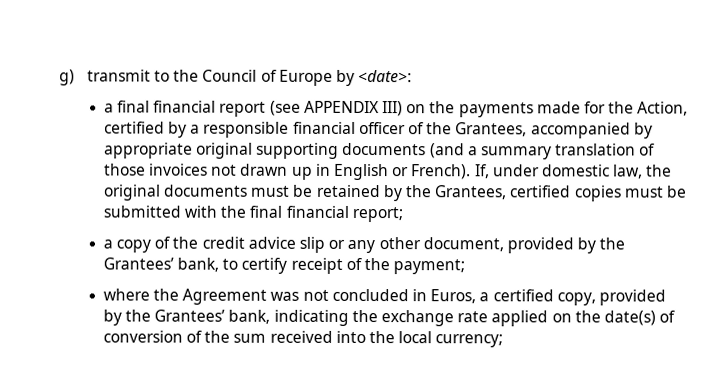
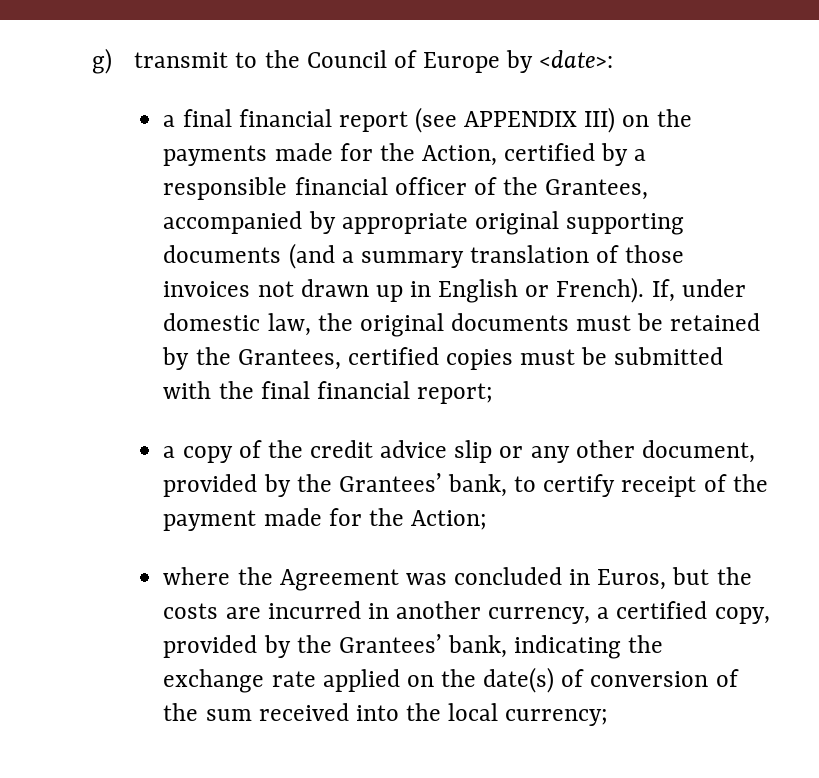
- a copy of the credit advice slip or any other document, provided by the Grantees’ bank, to certify receipt of the payment;
+ a copy of the credit advice slip or any other document, provided by the Grantees’ bank, to certify receipt of the payment made for the Action;
- where the Agreement was not concluded in Euros, a certified copy, provided by the Grantees’ bank, indicating the exchange rate applied on the date(s) of conversion of the sum received into the local currency;
+ where the Agreement was concluded in Euros, but the costs are incurred in another currency, a certified copy, provided by the Grantees’ bank, indicating the exchange rate applied on the date(s) of conversion of the sum received into the local currency;

